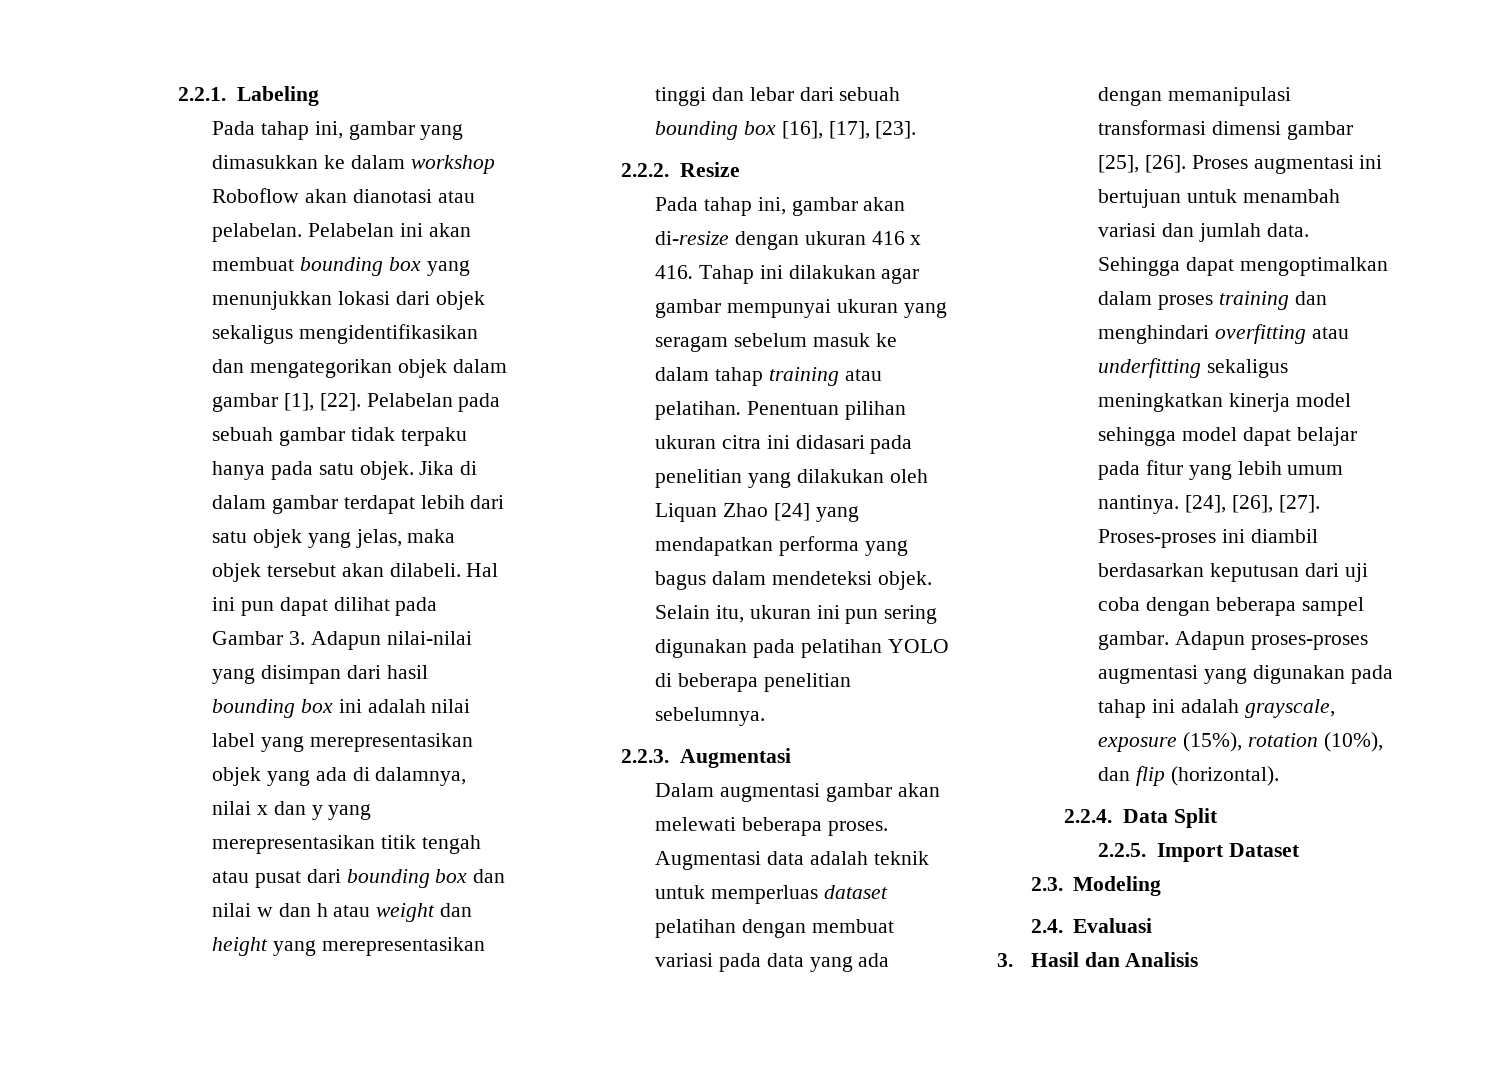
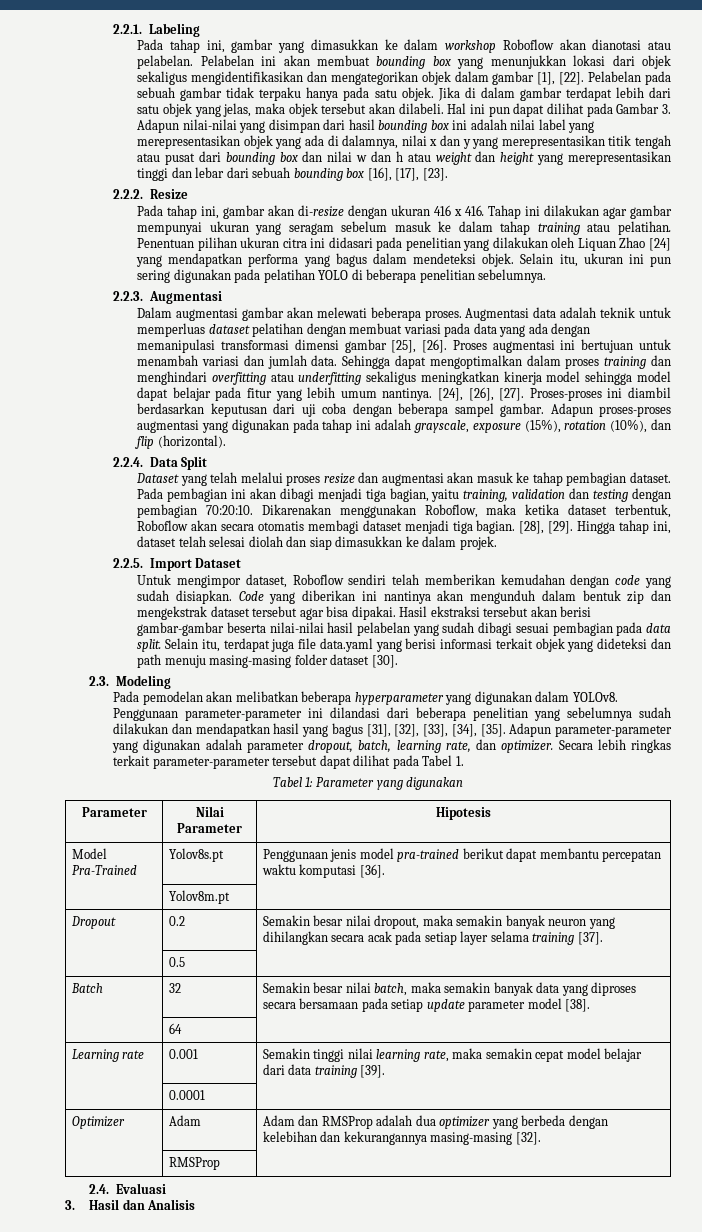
+ Dataset yang telah melalui proses resize dan augmentasi akan masuk ke tahap pembagian dataset. Pada pembagian ini akan dibagi menjadi tiga bagian, yaitu training, validation dan testing dengan pembagian 70:20:10. Dikarenakan menggunakan Roboflow, maka ketika dataset terbentuk, Roboflow akan secara otomatis membagi dataset menjadi tiga bagian. [28], [29]. Hingga tahap ini, dataset telah selesai diolah dan siap dimasukkan ke dalam projek.
  2.2.5. Import Dataset
+ Untuk mengimpor dataset, Roboflow sendiri telah memberikan kemudahan dengan code yang sudah disiapkan. Code yang diberikan ini nantinya akan mengunduh dalam bentuk zip dan mengekstrak dataset tersebut agar bisa dipakai. Hasil ekstraksi tersebut akan berisi gambar-gambar beserta nilai-nilai hasil pelabelan yang sudah dibagi sesuai pembagian pada data split. Selain itu, terdapat juga file data.yaml yang berisi informasi terkait objek yang dideteksi dan path menuju masing-masing folder dataset [30].
  2.3. Modeling
+ Pada pemodelan akan melibatkan beberapa hyperparameter yang digunakan dalam YOLOv8. Penggunaan parameter-parameter ini dilandasi dari beberapa penelitian yang sebelumnya sudah dilakukan dan mendapatkan hasil yang bagus [31], [32], [33], [34], [35]. Adapun parameter-parameter yang digunakan adalah parameter dropout, batch, learning rate, dan optimizer. Secara lebih ringkas terkait parameter-parameter tersebut dapat dilihat pada Tabel 1.
+ Tabel 1: Parameter yang digunakan
+ Parameter | Nilai Parameter | Hipotesis
+ Model Pra-Trained | Yolov8s.pt | Penggunaan jenis model pra-trained berikut dapat membantu percepatan waktu komputasi [36].
+ | Yolov8m.pt |
+ Dropout | 0.2 | Semakin besar nilai dropout, maka semakin banyak neuron yang dihilangkan secara acak pada setiap layer selama training [37].
+ | 0.5 |
+ Batch | 32 | Semakin besar nilai batch, maka semakin banyak data yang diproses secara bersamaan pada setiap update parameter model [38].
+ | 64 |
+ Learning rate | 0.001 | Semakin tinggi nilai learning rate, maka semakin cepat model belajar dari data training [39].
+ | 0.0001 |
+ Optimizer | Adam | Adam dan RMSProp adalah dua optimizer yang berbeda dengan kelebihan dan kekurangannya masing-masing [32].
+ | RMSProp |

